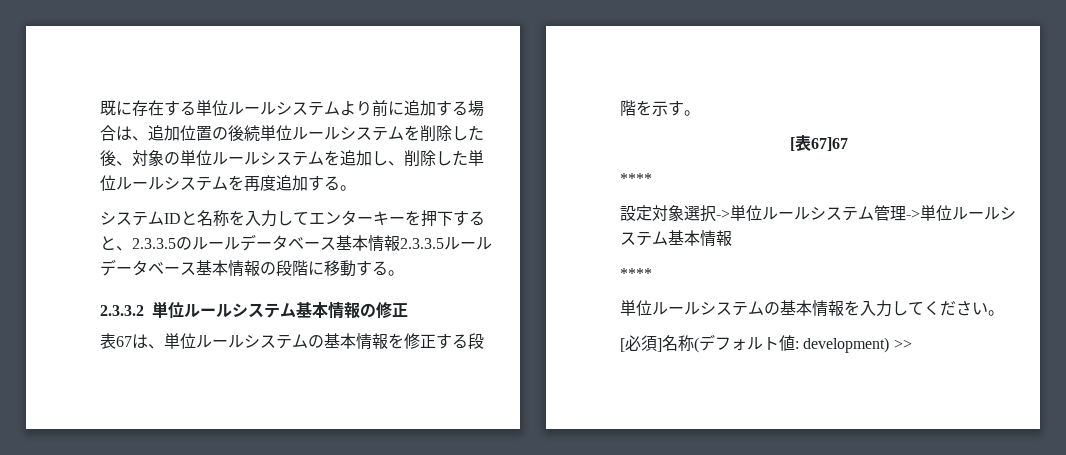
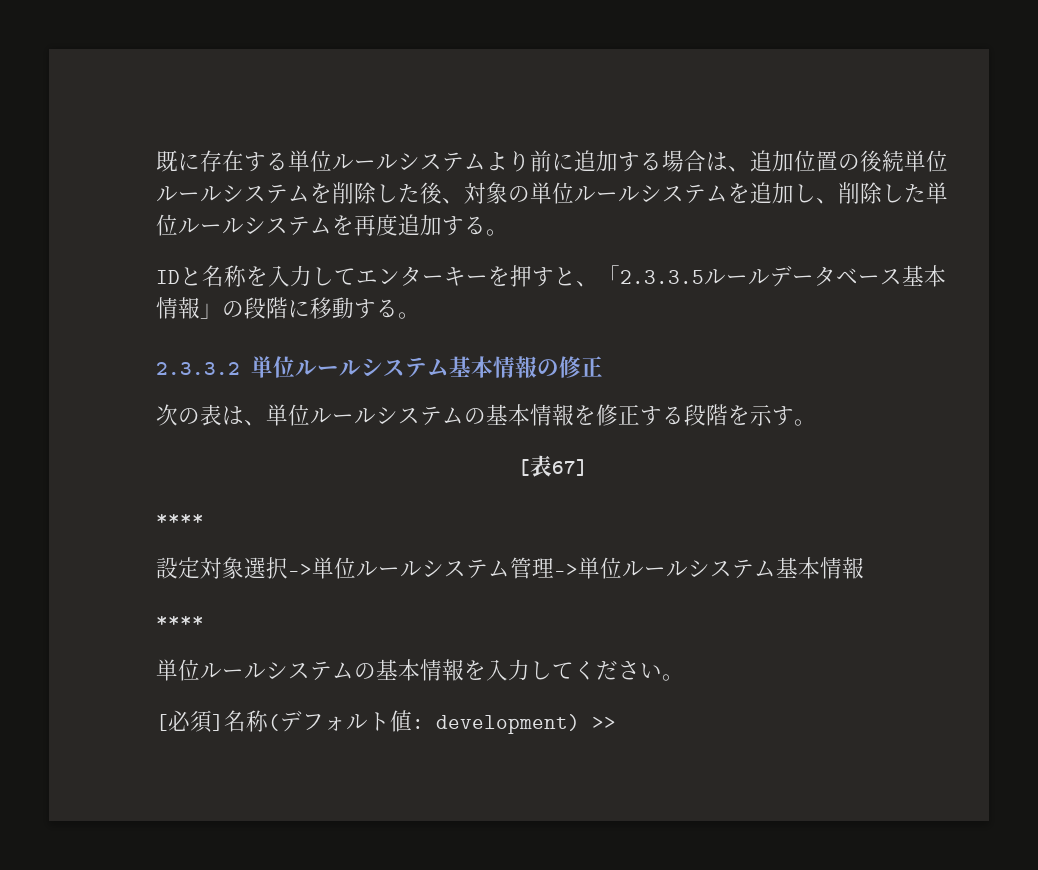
- システムIDと名称を入力してエンターキーを押下すると、2.3.3.5のルールデータベース基本情報2.3.3.5ルールデータベース基本情報の段階に移動する。
+ IDと名称を入力してエンターキーを押すと、「2.3.3.5ルールデータベース基本情報」の段階に移動する。
- 表67は、単位ルールシステムの基本情報を修正する段階を示す。
+ 次の表は、単位ルールシステムの基本情報を修正する段階を示す。
- [表67]67
+ [表67]

